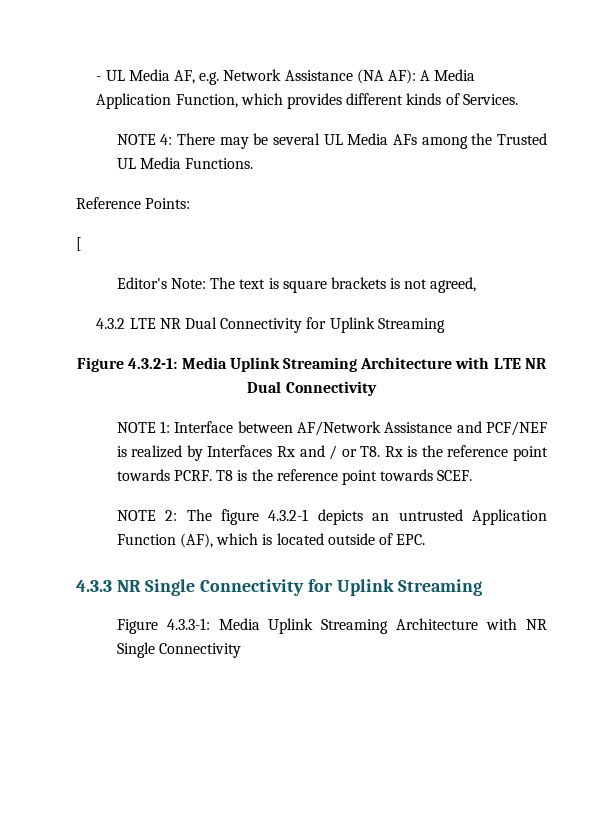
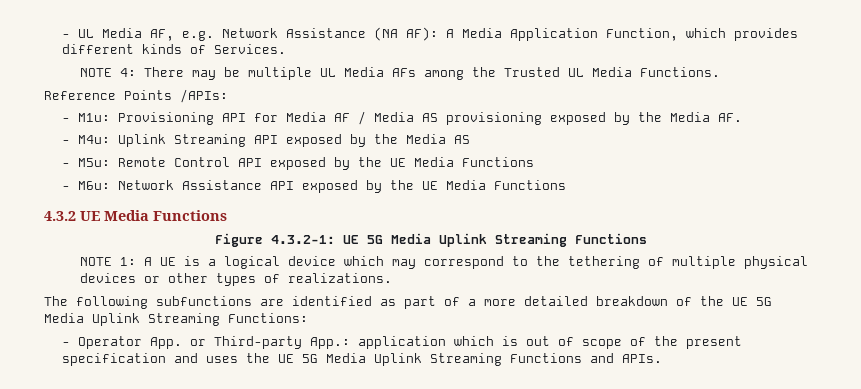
- NOTE 4: There may be several UL Media AFs among the Trusted UL Media Functions.
+ NOTE 4: There may be multiple UL Media AFs among the Trusted UL Media Functions.
- Reference Points:
- [
- Editor's Note: The text is square brackets is not agreed,
- 4.3.2 LTE NR Dual Connectivity for Uplink Streaming
+ Reference Points /APIs:
+ - M1u: Provisioning API for Media AF / Media AS provisioning exposed by the Media AF.
+ - M4u: Uplink Streaming API exposed by the Media AS
+ - M5u: Remote Control API exposed by the UE Media Functions
+ - M6u: Network Assistance API exposed by the UE Media Functions
+ 4.3.2 UE Media Functions
- Figure 4.3.2-1: Media Uplink Streaming Architecture with LTE NR Dual Connectivity
- NOTE 1: Interface between AF/Network Assistance and PCF/NEF is realized by Interfaces Rx and / or T8. Rx is the reference point towards PCRF. T8 is the reference point towards SCEF.
- NOTE 2: The figure 4.3.2-1 depicts an untrusted Application Function (AF), which is located outside of EPC.
- 4.3.3 NR Single Connectivity for Uplink Streaming
- Figure 4.3.3-1: Media Uplink Streaming Architecture with NR Single Connectivity
+ Figure 4.3.2-1: UE 5G Media Uplink Streaming Functions
+ NOTE 1: A UE is a logical device which may correspond to the tethering of multiple physical devices or other types of realizations.
+ The following subfunctions are identified as part of a more detailed breakdown of the UE 5G Media Uplink Streaming Functions:
+ - Operator App. or Third-party App.: application which is out of scope of the present specification and uses the UE 5G Media Uplink Streaming Functions and APIs.

